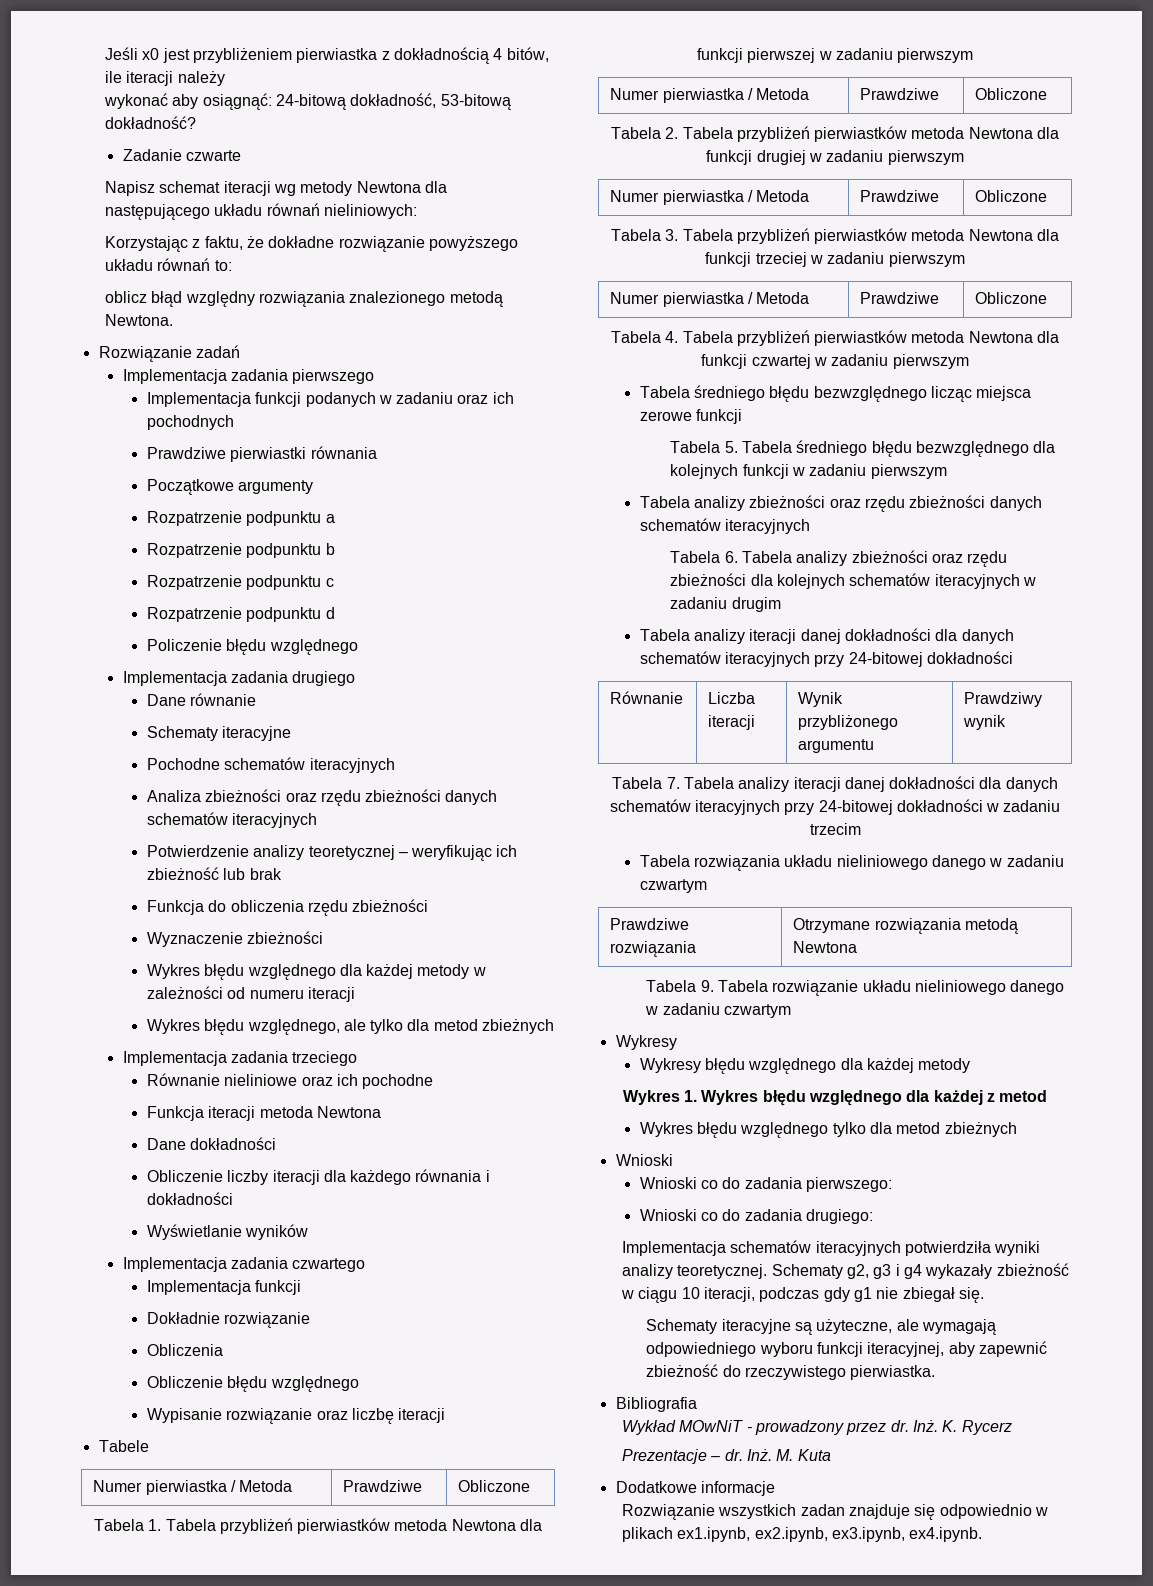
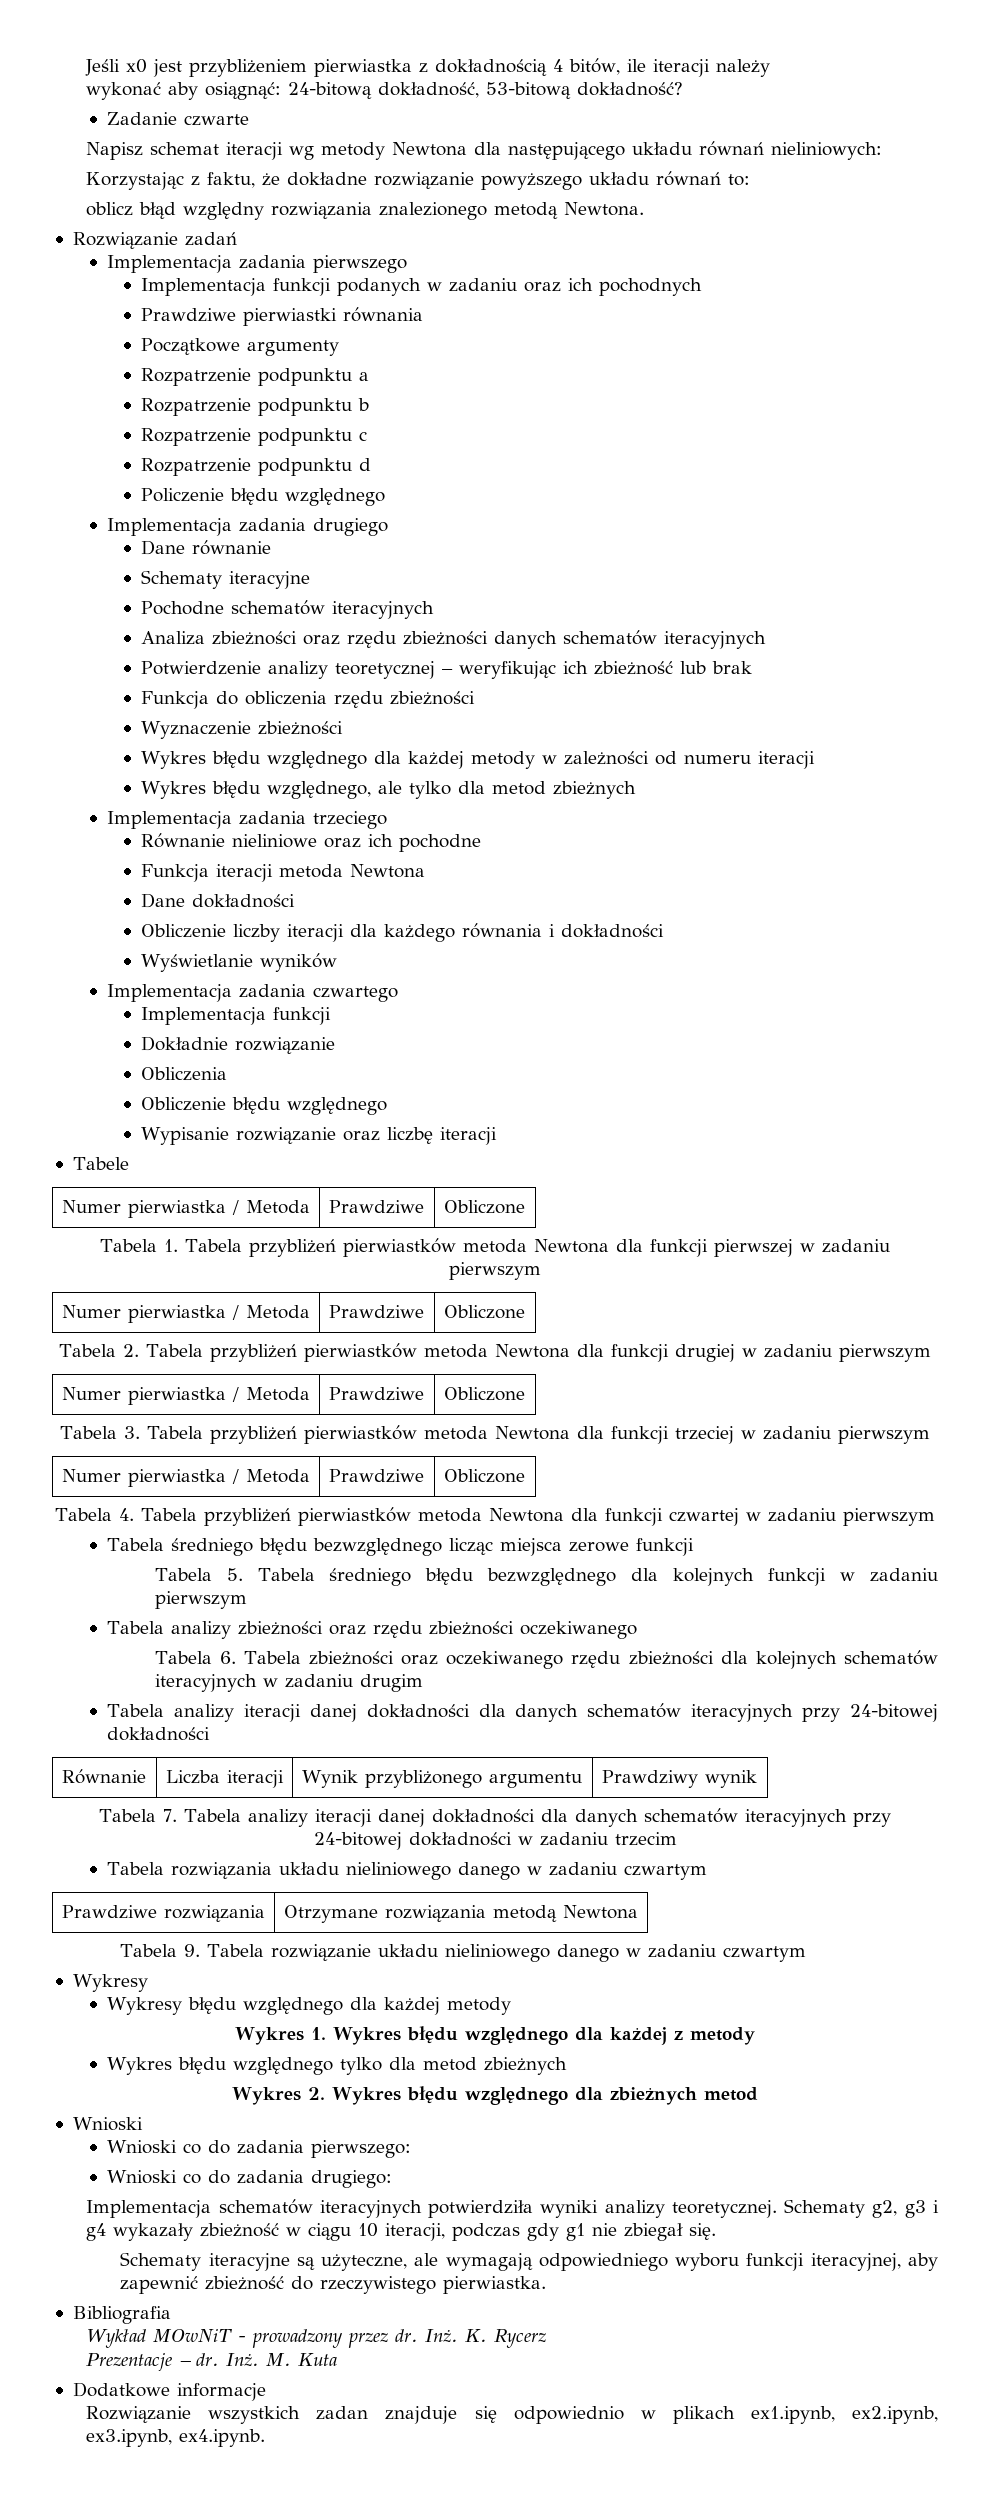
- Tabela analizy zbieżności oraz rzędu zbieżności danych schematów iteracyjnych
+ Tabela analizy zbieżności oraz rzędu zbieżności oczekiwanego
- Tabela 6. Tabela analizy zbieżności oraz rzędu zbieżności dla kolejnych schematów iteracyjnych w zadaniu drugim
+ Tabela 6. Tabela zbieżności oraz oczekiwanego rzędu zbieżności dla kolejnych schematów iteracyjnych w zadaniu drugim
- Wykres 1. Wykres błędu względnego dla każdej z metod
+ Wykres 1. Wykres błędu względnego dla każdej z metody
+ Wykres 2. Wykres błędu względnego dla zbieżnych metod

